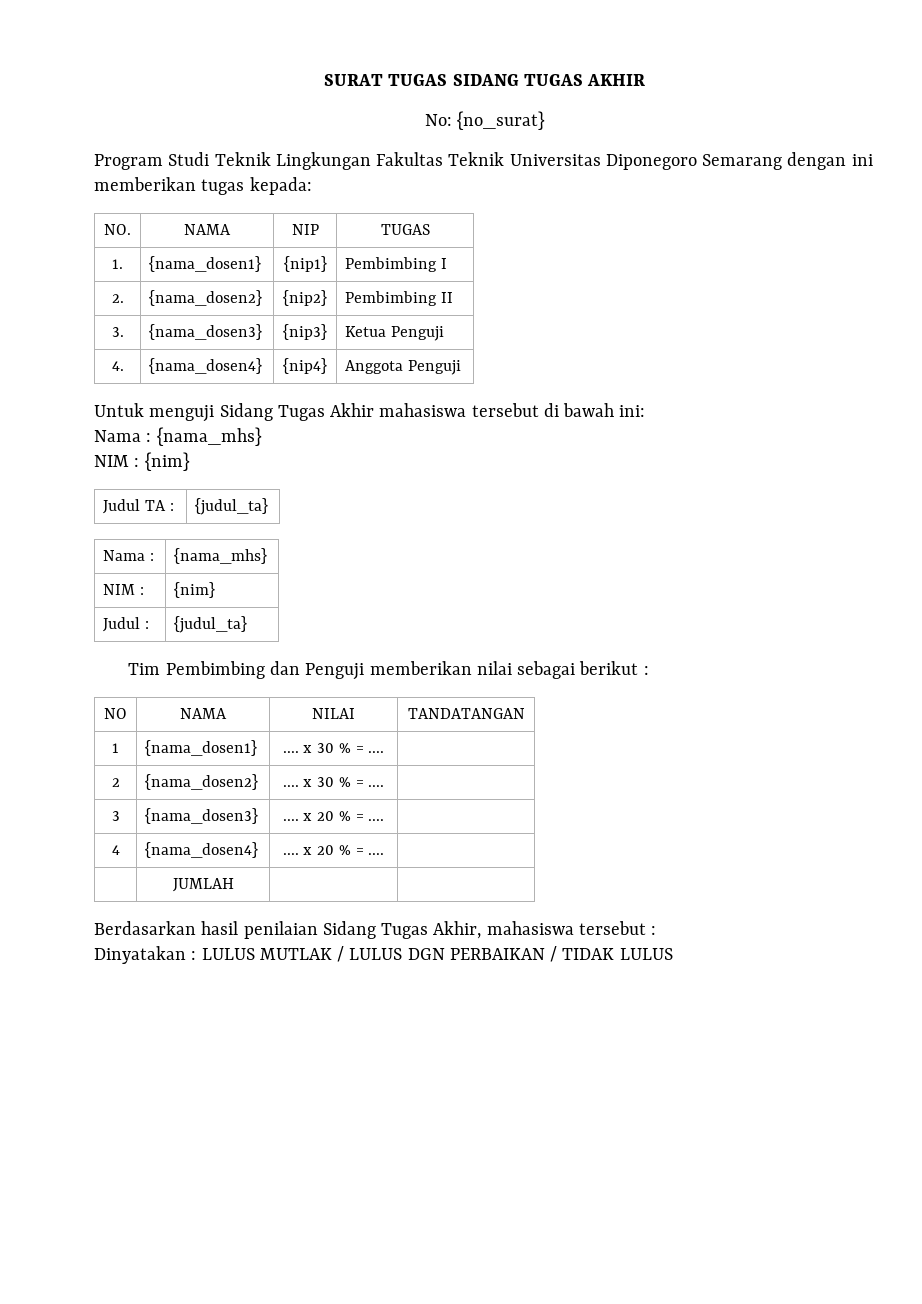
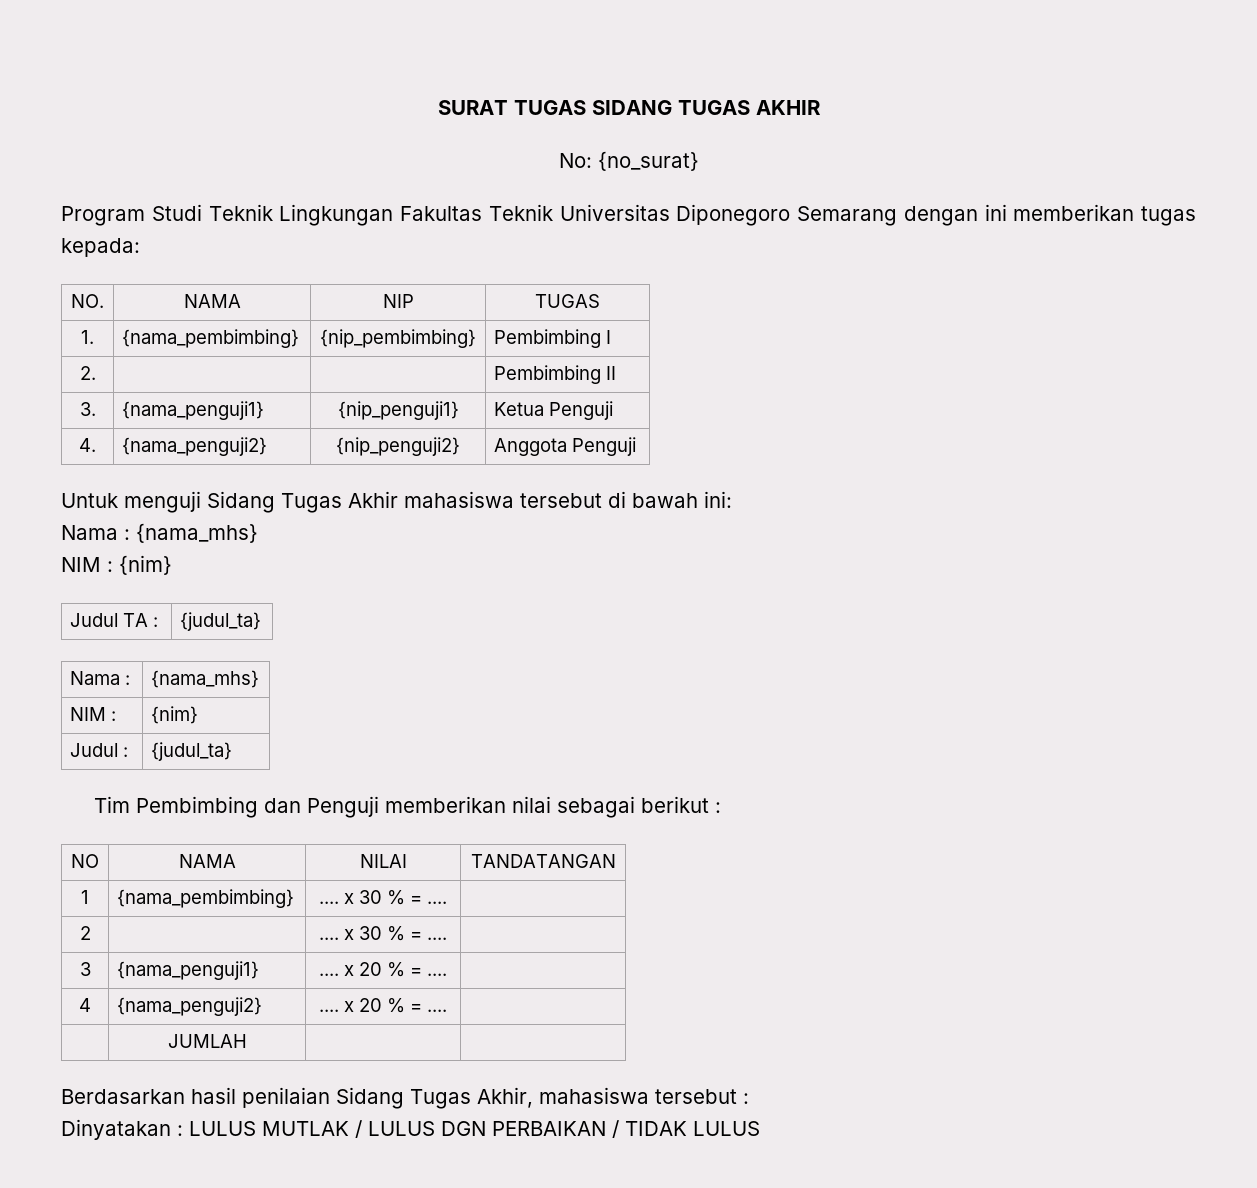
- 1. | {nama_dosen1} | {nip1} | Pembimbing I
+ 1. | {nama_pembimbing} | {nip_pembimbing} | Pembimbing I
- 2. | {nama_dosen2} | {nip2} | Pembimbing II
+ 2. | | | Pembimbing II
- 3. | {nama_dosen3} | {nip3} | Ketua Penguji
+ 3. | {nama_penguji1} | {nip_penguji1} | Ketua Penguji
- 4. | {nama_dosen4} | {nip4} | Anggota Penguji
+ 4. | {nama_penguji2} | {nip_penguji2} | Anggota Penguji
- 1 | {nama_dosen1} | .... x 30 % = .... |
+ 1 | {nama_pembimbing} | .... x 30 % = .... |
- 2 | {nama_dosen2} | .... x 30 % = .... |
+ 2 | | .... x 30 % = .... |
- 3 | {nama_dosen3} | .... x 20 % = .... |
+ 3 | {nama_penguji1} | .... x 20 % = .... |
- 4 | {nama_dosen4} | .... x 20 % = .... |
+ 4 | {nama_penguji2} | .... x 20 % = .... |

